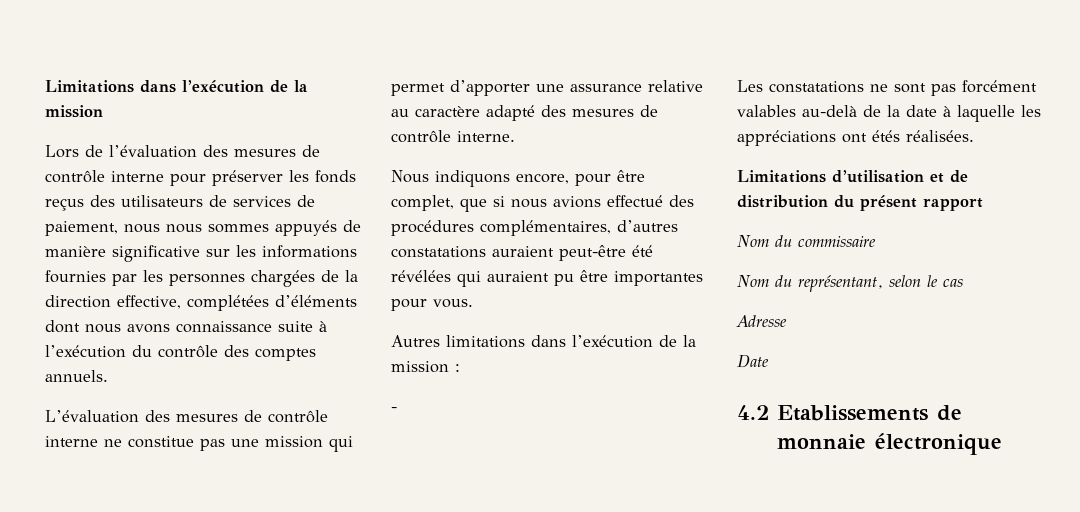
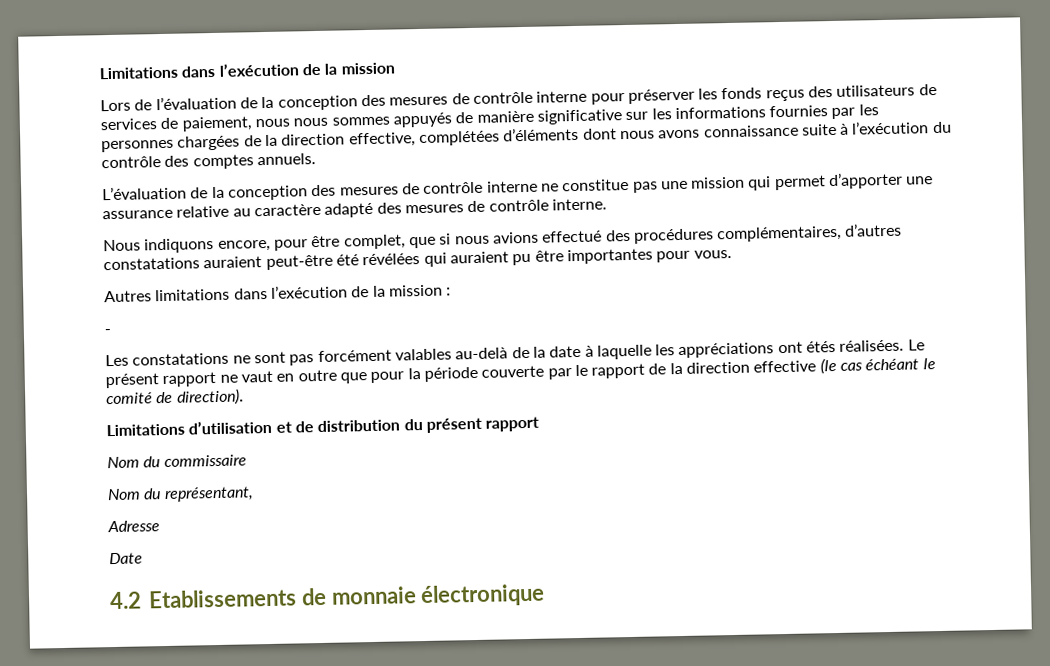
- Lors de l’évaluation des mesures de contrôle interne pour préserver les fonds reçus des utilisateurs de services de paiement, nous nous sommes appuyés de manière significative sur les informations fournies par les personnes chargées de la direction effective, complétées d’éléments dont nous avons connaissance suite à l’exécution du contrôle des comptes annuels.
+ Lors de l’évaluation de la conception des mesures de contrôle interne pour préserver les fonds reçus des utilisateurs de services de paiement, nous nous sommes appuyés de manière significative sur les informations fournies par les personnes chargées de la direction effective, complétées d’éléments dont nous avons connaissance suite à l’exécution du contrôle des comptes annuels.
- L’évaluation des mesures de contrôle interne ne constitue pas une mission qui permet d’apporter une assurance relative au caractère adapté des mesures de contrôle interne.
+ L’évaluation de la conception des mesures de contrôle interne ne constitue pas une mission qui permet d’apporter une assurance relative au caractère adapté des mesures de contrôle interne.
+ Le présent rapport ne vaut en outre que pour la période couverte par le rapport de la direction effective (le cas échéant le comité de direction).
- Nom du représentant, selon le cas
+ Nom du représentant,

